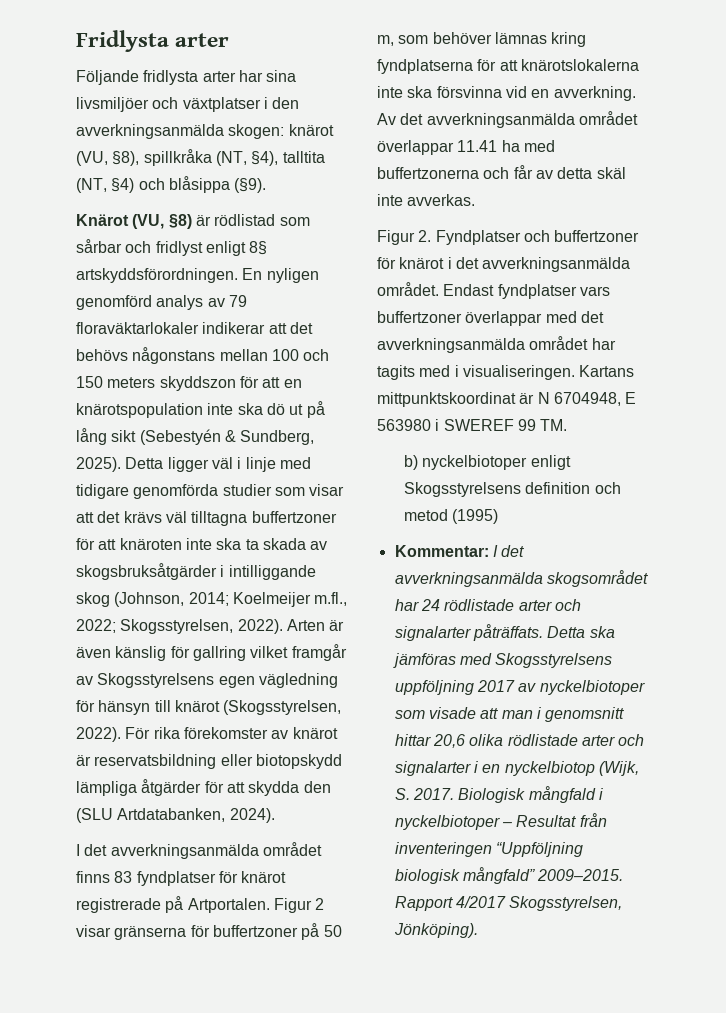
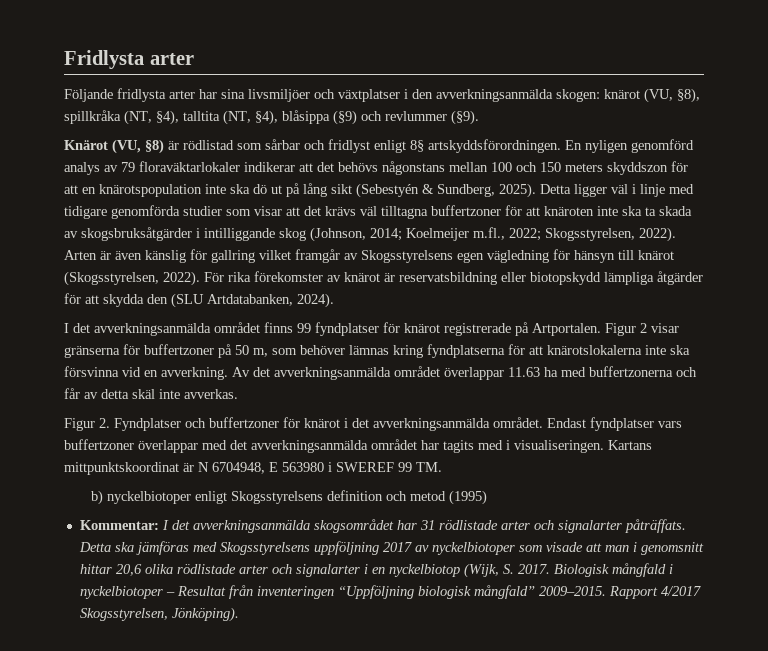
- Följande fridlysta arter har sina livsmiljöer och växtplatser i den avverkningsanmälda skogen: knärot (VU, §8), spillkråka (NT, §4), talltita (NT, §4) och blåsippa (§9).
+ Följande fridlysta arter har sina livsmiljöer och växtplatser i den avverkningsanmälda skogen: knärot (VU, §8), spillkråka (NT, §4), talltita (NT, §4), blåsippa (§9) och revlummer (§9).
- I det avverkningsanmälda området finns 83 fyndplatser för knärot registrerade på Artportalen.
+ I det avverkningsanmälda området finns 99 fyndplatser för knärot registrerade på Artportalen.
- Av det avverkningsanmälda området överlappar 11.41 ha med buffertzonerna och får av detta skäl inte avverkas.
+ Av det avverkningsanmälda området överlappar 11.63 ha med buffertzonerna och får av detta skäl inte avverkas.
- Kommentar: I det avverkningsanmälda skogsområdet har 24 rödlistade arter och signalarter påträffats.
+ Kommentar: I det avverkningsanmälda skogsområdet har 31 rödlistade arter och signalarter påträffats.

